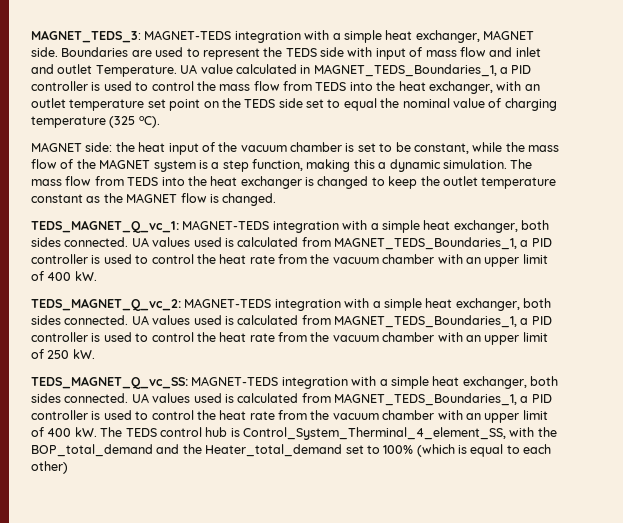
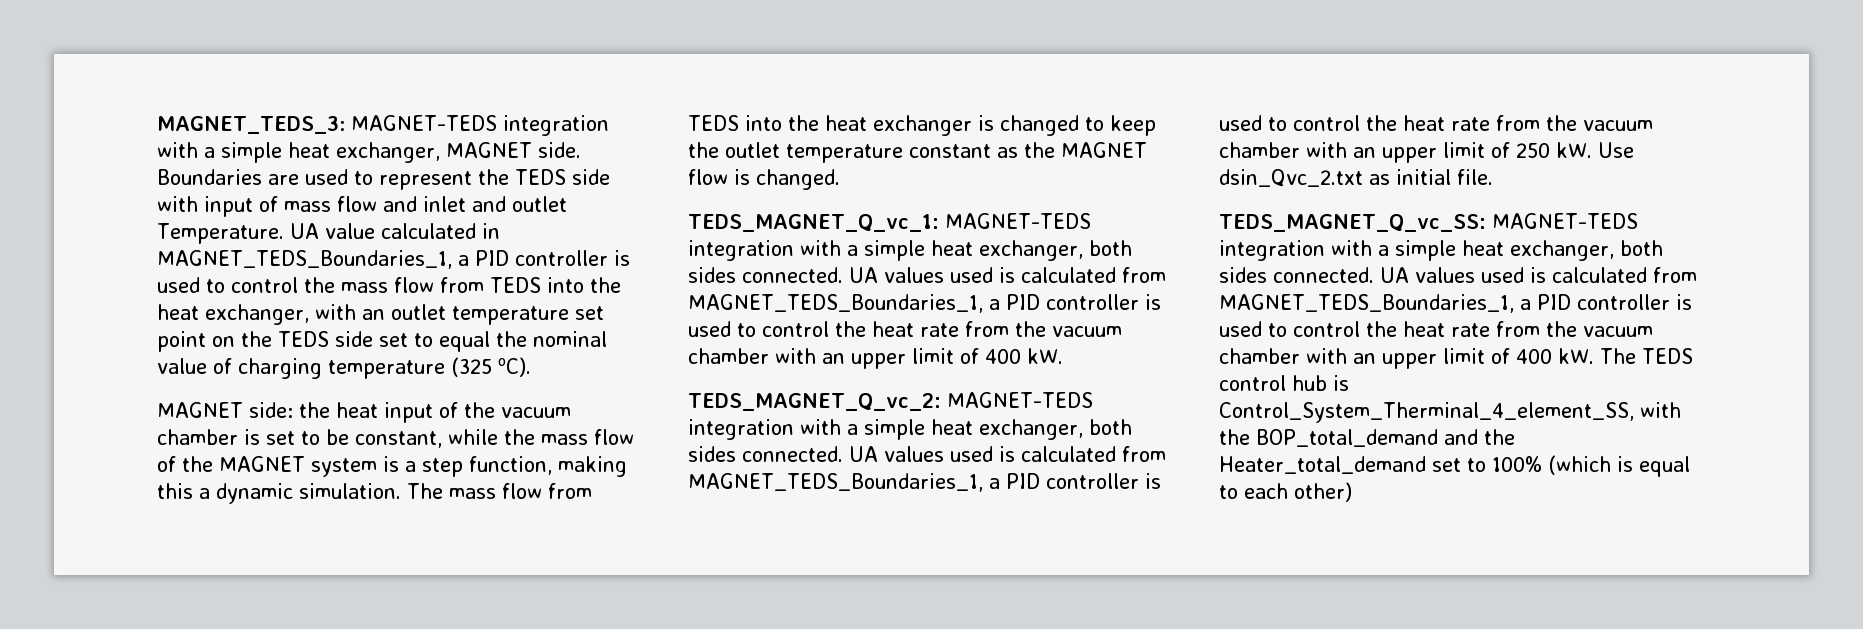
+ Use dsin_Qvc_2.txt as initial file.

